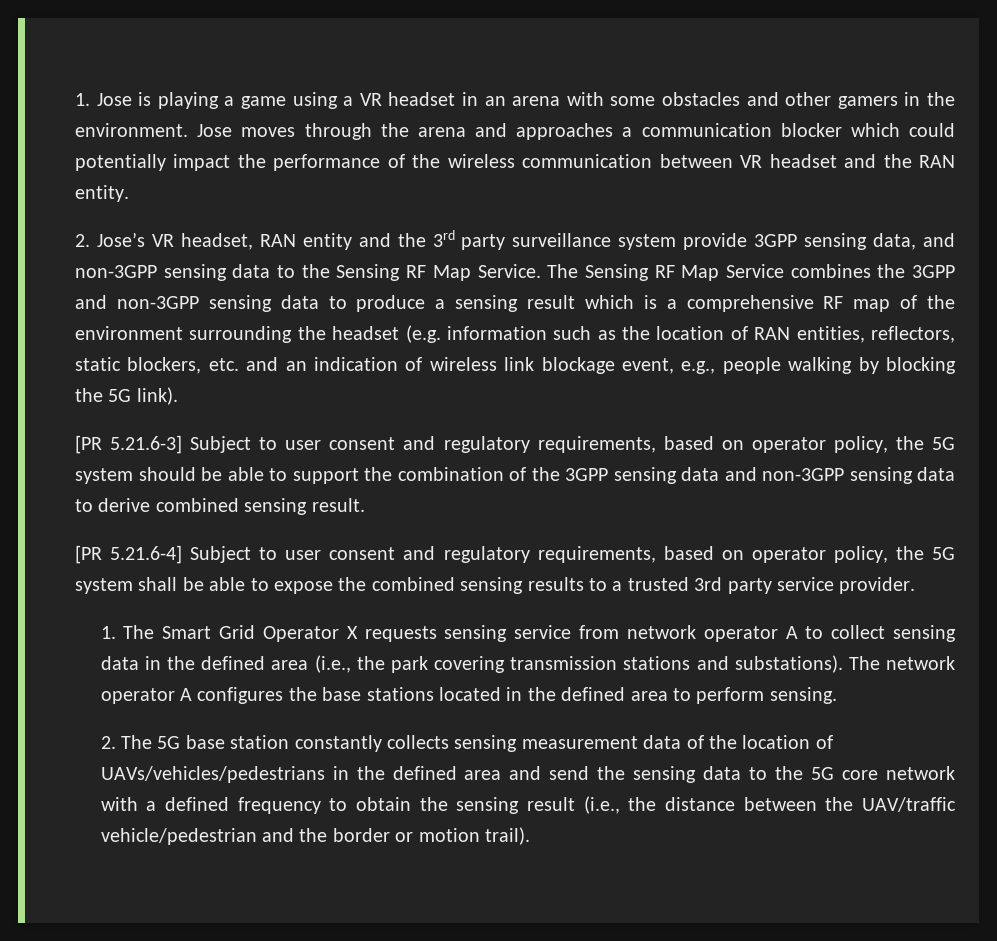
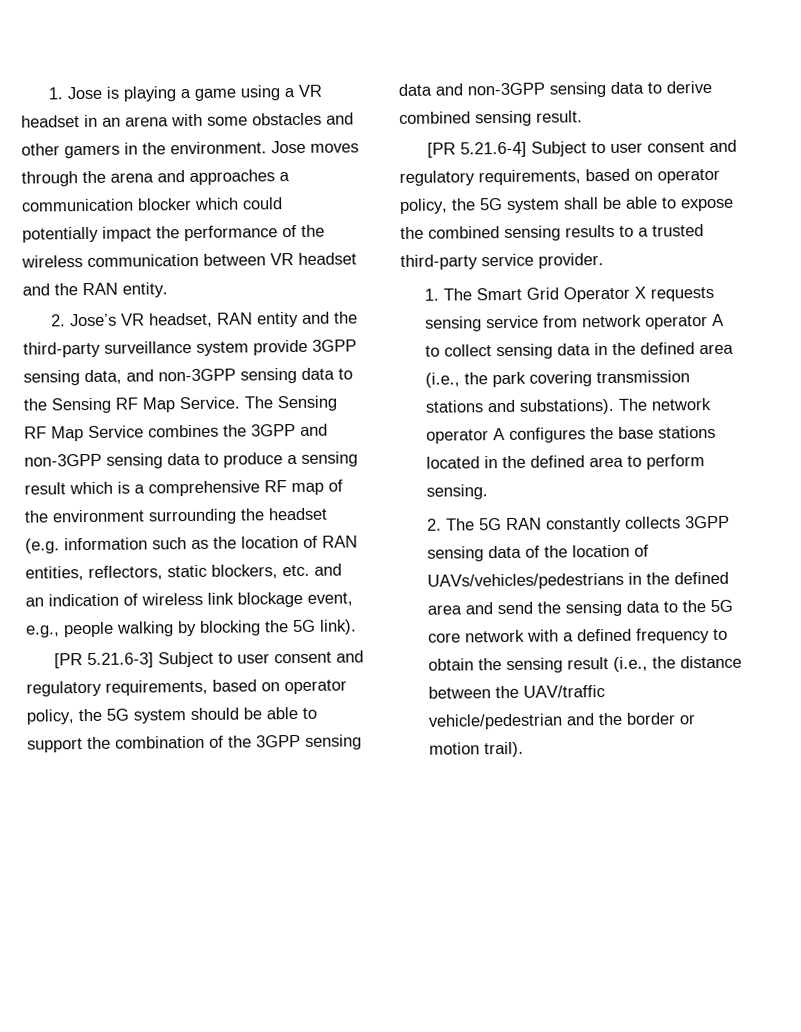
- 2. Jose’s VR headset, RAN entity and the 3rd party surveillance system provide 3GPP sensing data, and non-3GPP sensing data to the Sensing RF Map Service.
+ 2. Jose’s VR headset, RAN entity and the third-party surveillance system provide 3GPP sensing data, and non-3GPP sensing data to the Sensing RF Map Service.
- [PR 5.21.6-4] Subject to user consent and regulatory requirements, based on operator policy, the 5G system shall be able to expose the combined sensing results to a trusted 3rd party service provider.
+ [PR 5.21.6-4] Subject to user consent and regulatory requirements, based on operator policy, the 5G system shall be able to expose the combined sensing results to a trusted third-party service provider.
- 2. The 5G base station constantly collects sensing measurement data of the location of UAVs/vehicles/pedestrians in the defined area and send the sensing data to the 5G core network with a defined frequency to obtain the sensing result (i.e., the distance between the UAV/traffic vehicle/pedestrian and the border or motion trail).
+ 2. The 5G RAN constantly collects 3GPP sensing data of the location of UAVs/vehicles/pedestrians in the defined area and send the sensing data to the 5G core network with a defined frequency to obtain the sensing result (i.e., the distance between the UAV/traffic vehicle/pedestrian and the border or motion trail).

